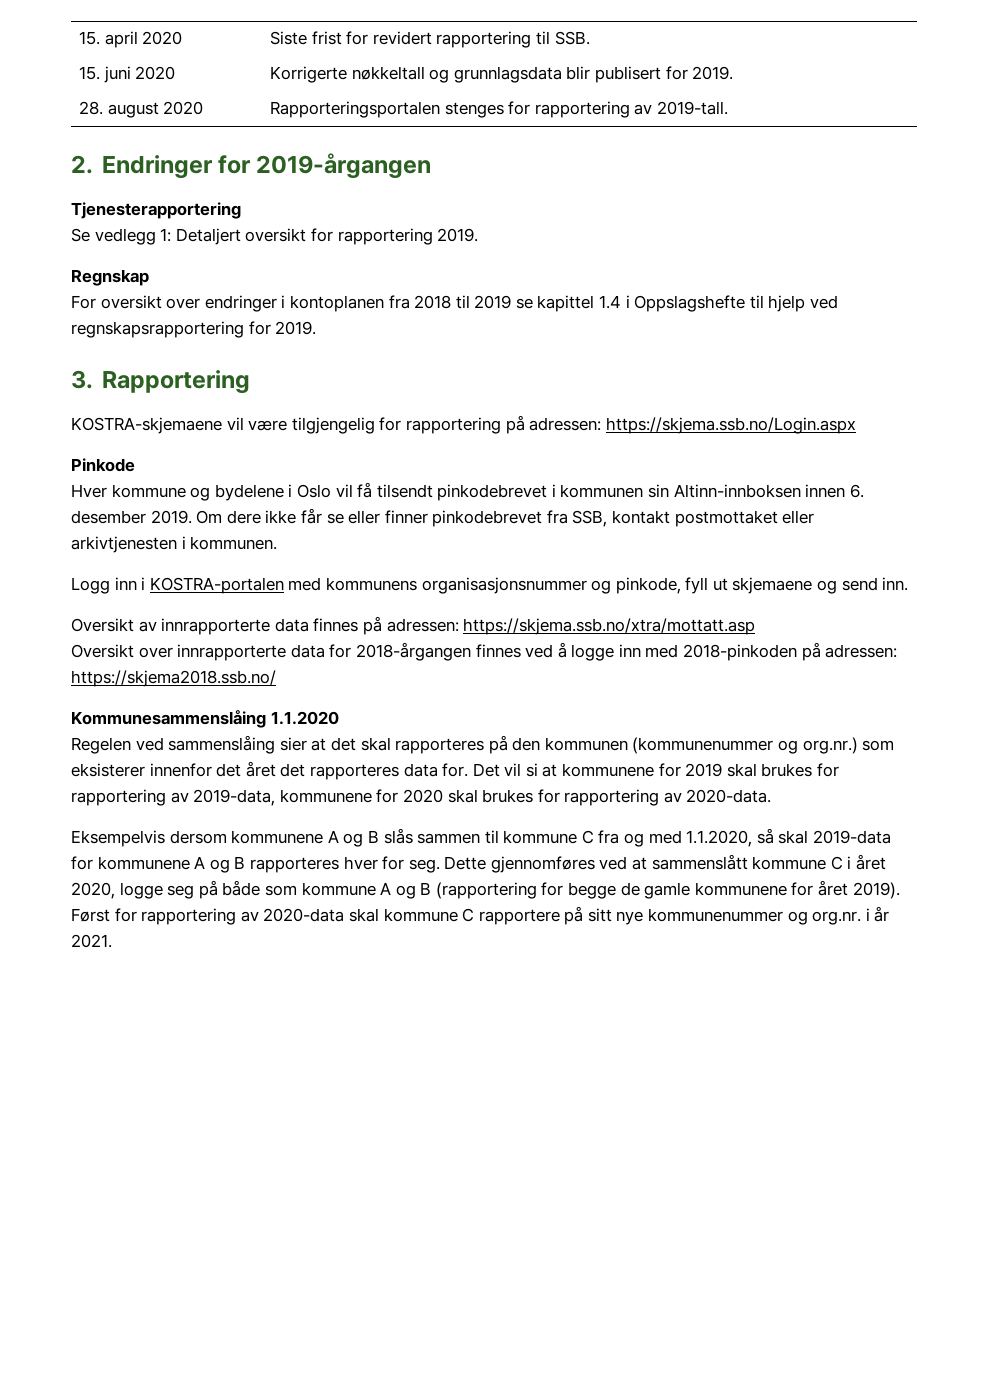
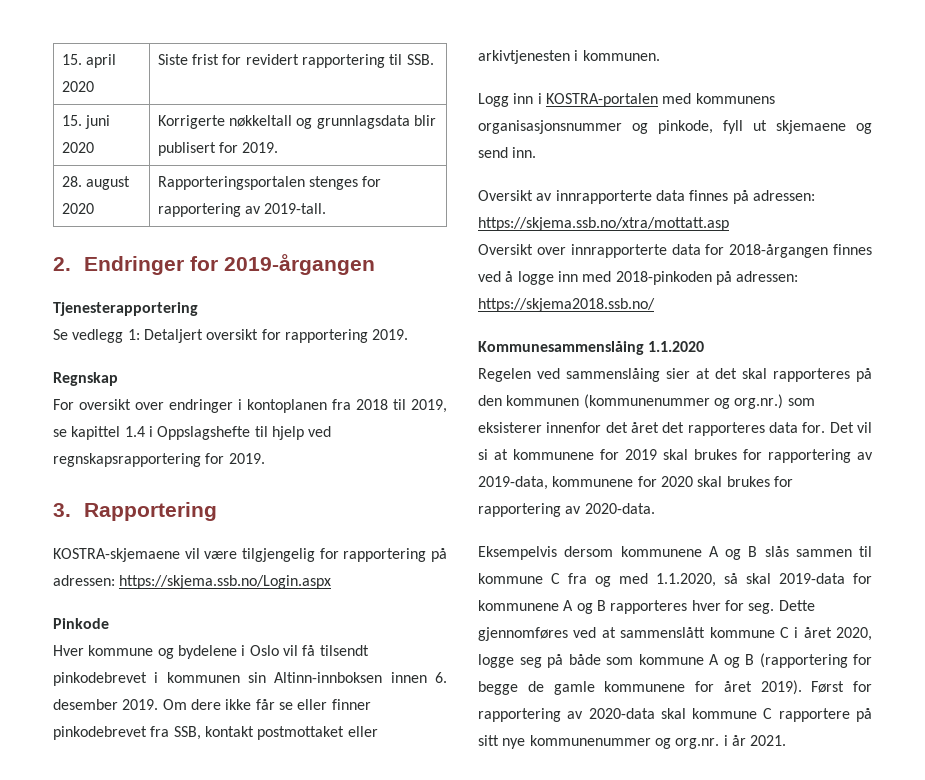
- For oversikt over endringer i kontoplanen fra 2018 til 2019 se kapittel 1.4 i Oppslagshefte til hjelp ved regnskapsrapportering for 2019.
+ For oversikt over endringer i kontoplanen fra 2018 til 2019, se kapittel 1.4 i Oppslagshefte til hjelp ved regnskapsrapportering for 2019.

